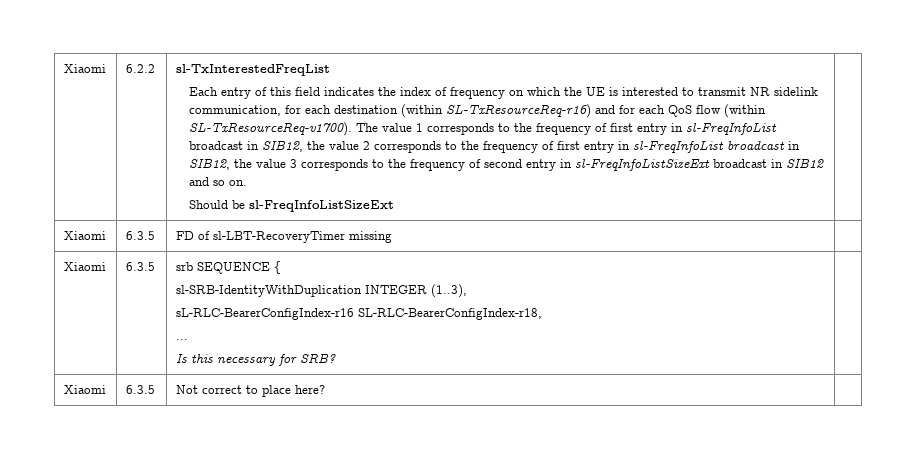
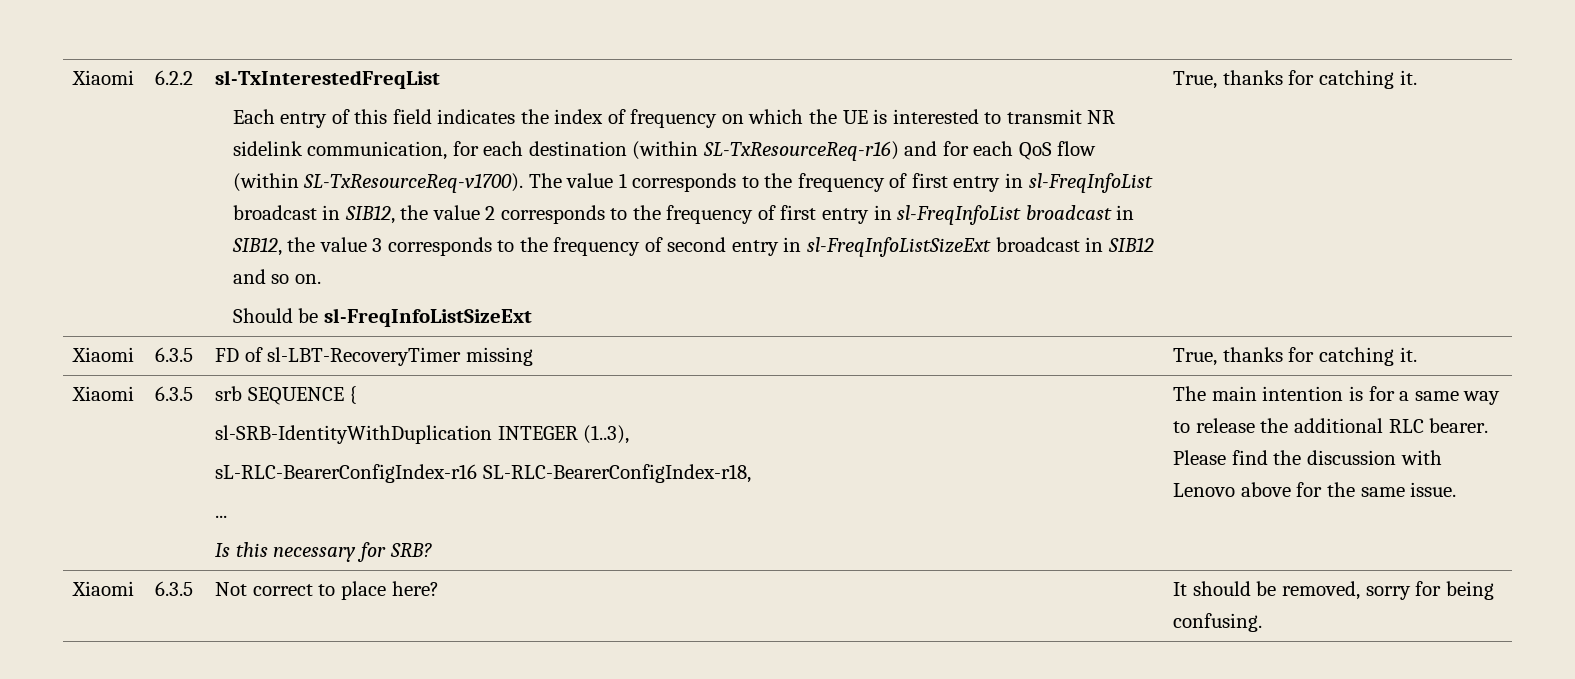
- Should be sl-FreqInfoListSizeExt
+ Should be sl-FreqInfoListSizeExt | True, thanks for catching it.
- Xiaomi | 6.3.5 | FD of sl-LBT-RecoveryTimer missing |
+ Xiaomi | 6.3.5 | FD of sl-LBT-RecoveryTimer missing | True, thanks for catching it.
+ The main intention is for a same way to release the additional RLC bearer. Please find the discussion with Lenovo above for the same issue.
- Xiaomi | 6.3.5 | Not correct to place here? |
+ Xiaomi | 6.3.5 | Not correct to place here? | It should be removed, sorry for being confusing.

